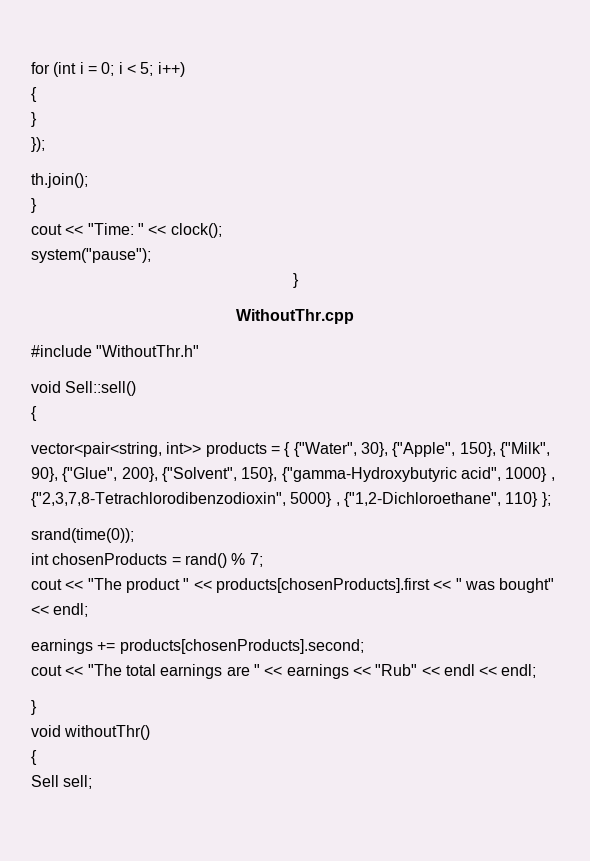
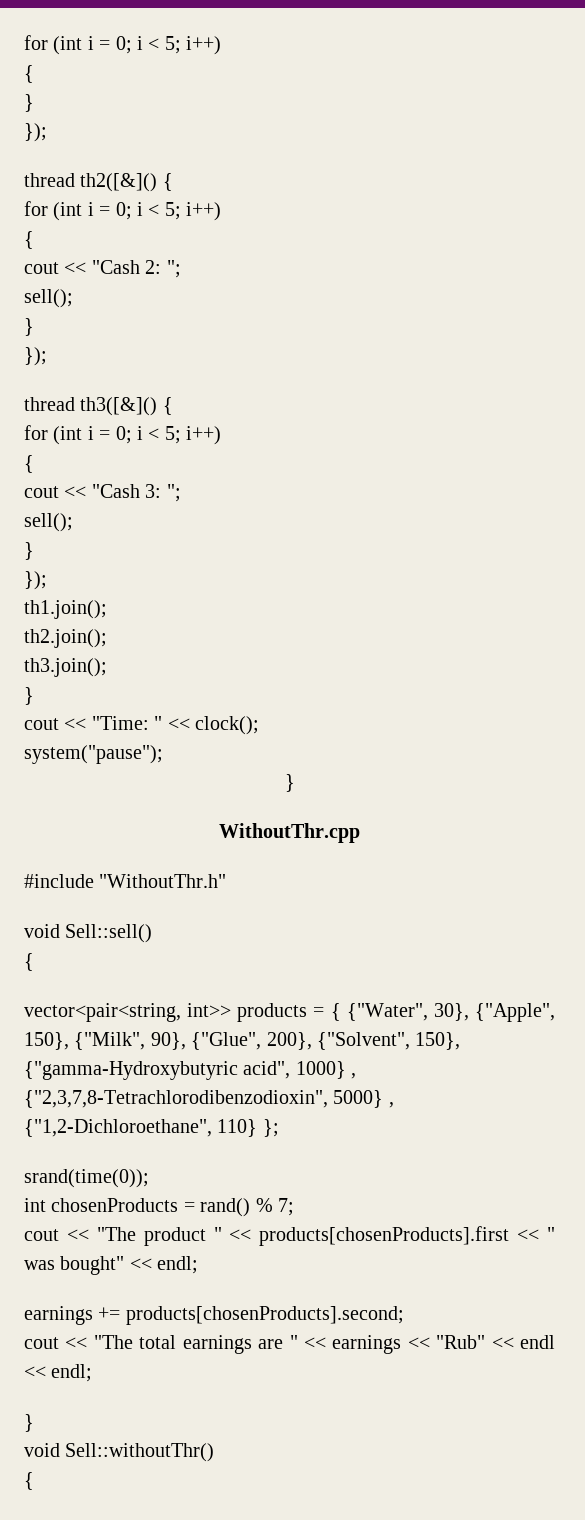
- th.join();
+ thread th2([&]() {
+ for (int i = 0; i < 5; i++)
+ {
+ cout << "Cash 2: ";
+ sell();
+ }
+ });
+ thread th3([&]() {
+ for (int i = 0; i < 5; i++)
+ {
+ cout << "Cash 3: ";
+ sell();
+ }
+ });
+ th1.join();
+ th2.join();
+ th3.join();
- void withoutThr()
+ void Sell::withoutThr()
  {
- Sell sell;

